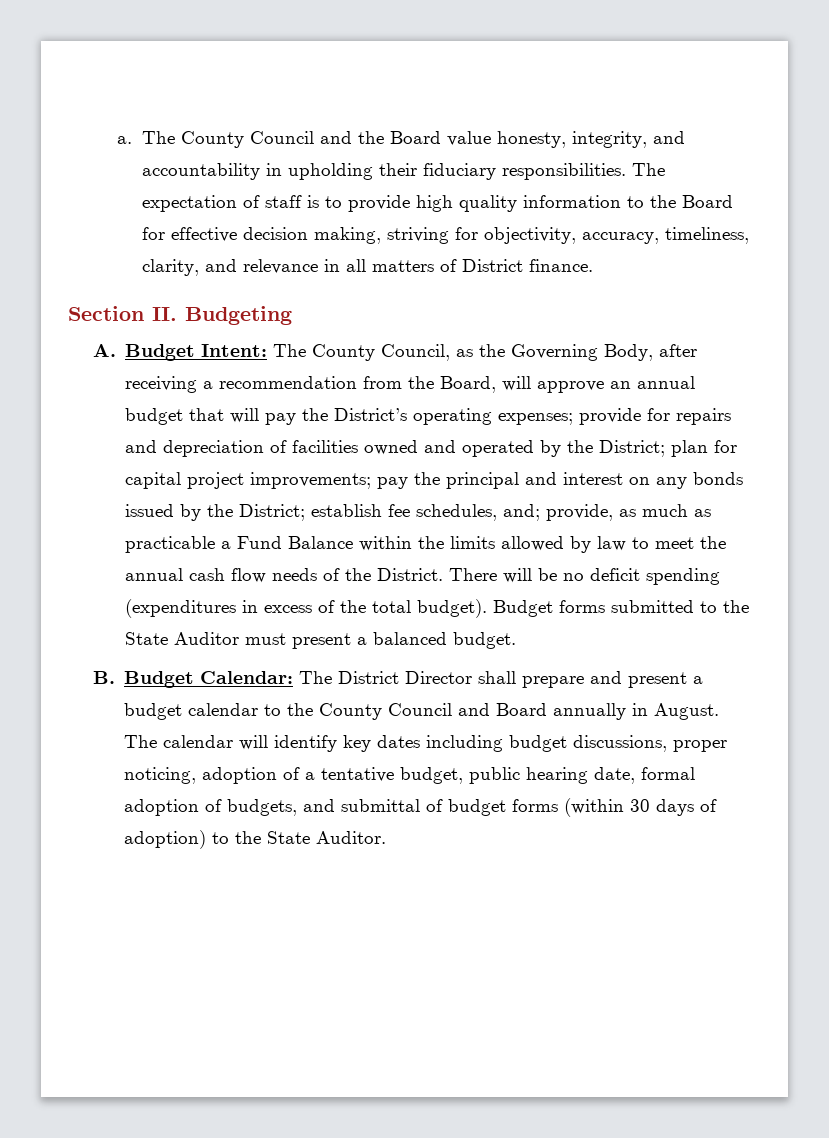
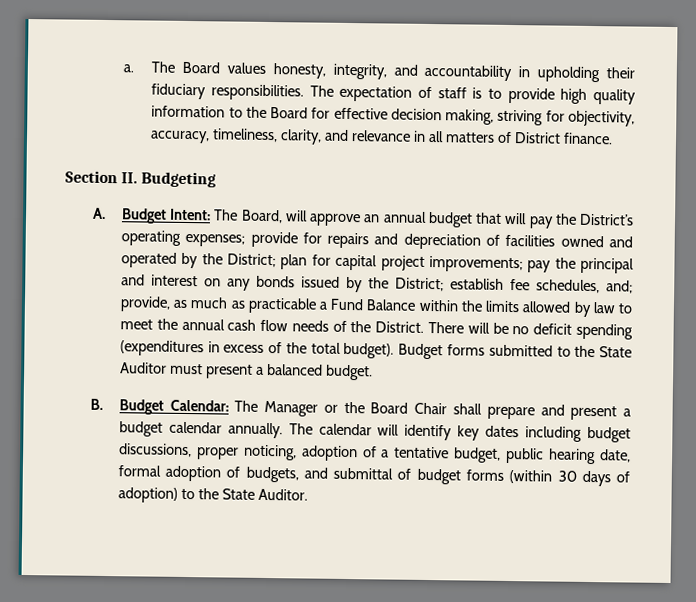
- The County Council and the Board value honesty, integrity, and accountability in upholding their fiduciary responsibilities.
+ The Board values honesty, integrity, and accountability in upholding their fiduciary responsibilities.
- The County Council, as the Governing Body, after receiving a recommendation from the Board, will approve an annual budget that will pay the District’s operating expenses;
+ The Board, will approve an annual budget that will pay the District’s operating expenses;
- B. Budget Calendar: The District Director shall prepare and present a budget calendar to the County Council and Board annually in August.
+ B. Budget Calendar: The Manager or the Board Chair shall prepare and present a budget calendar annually.

